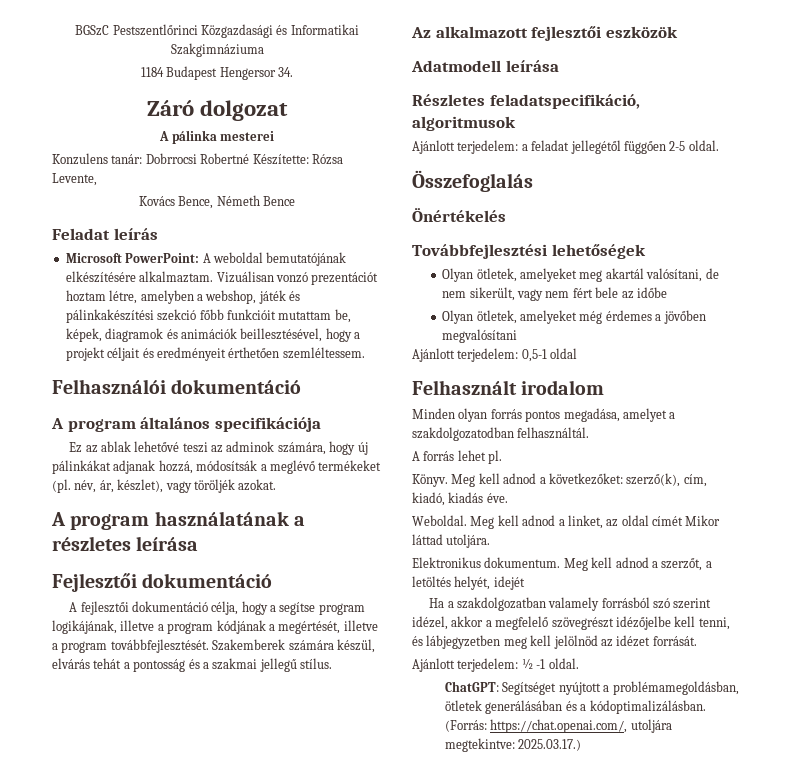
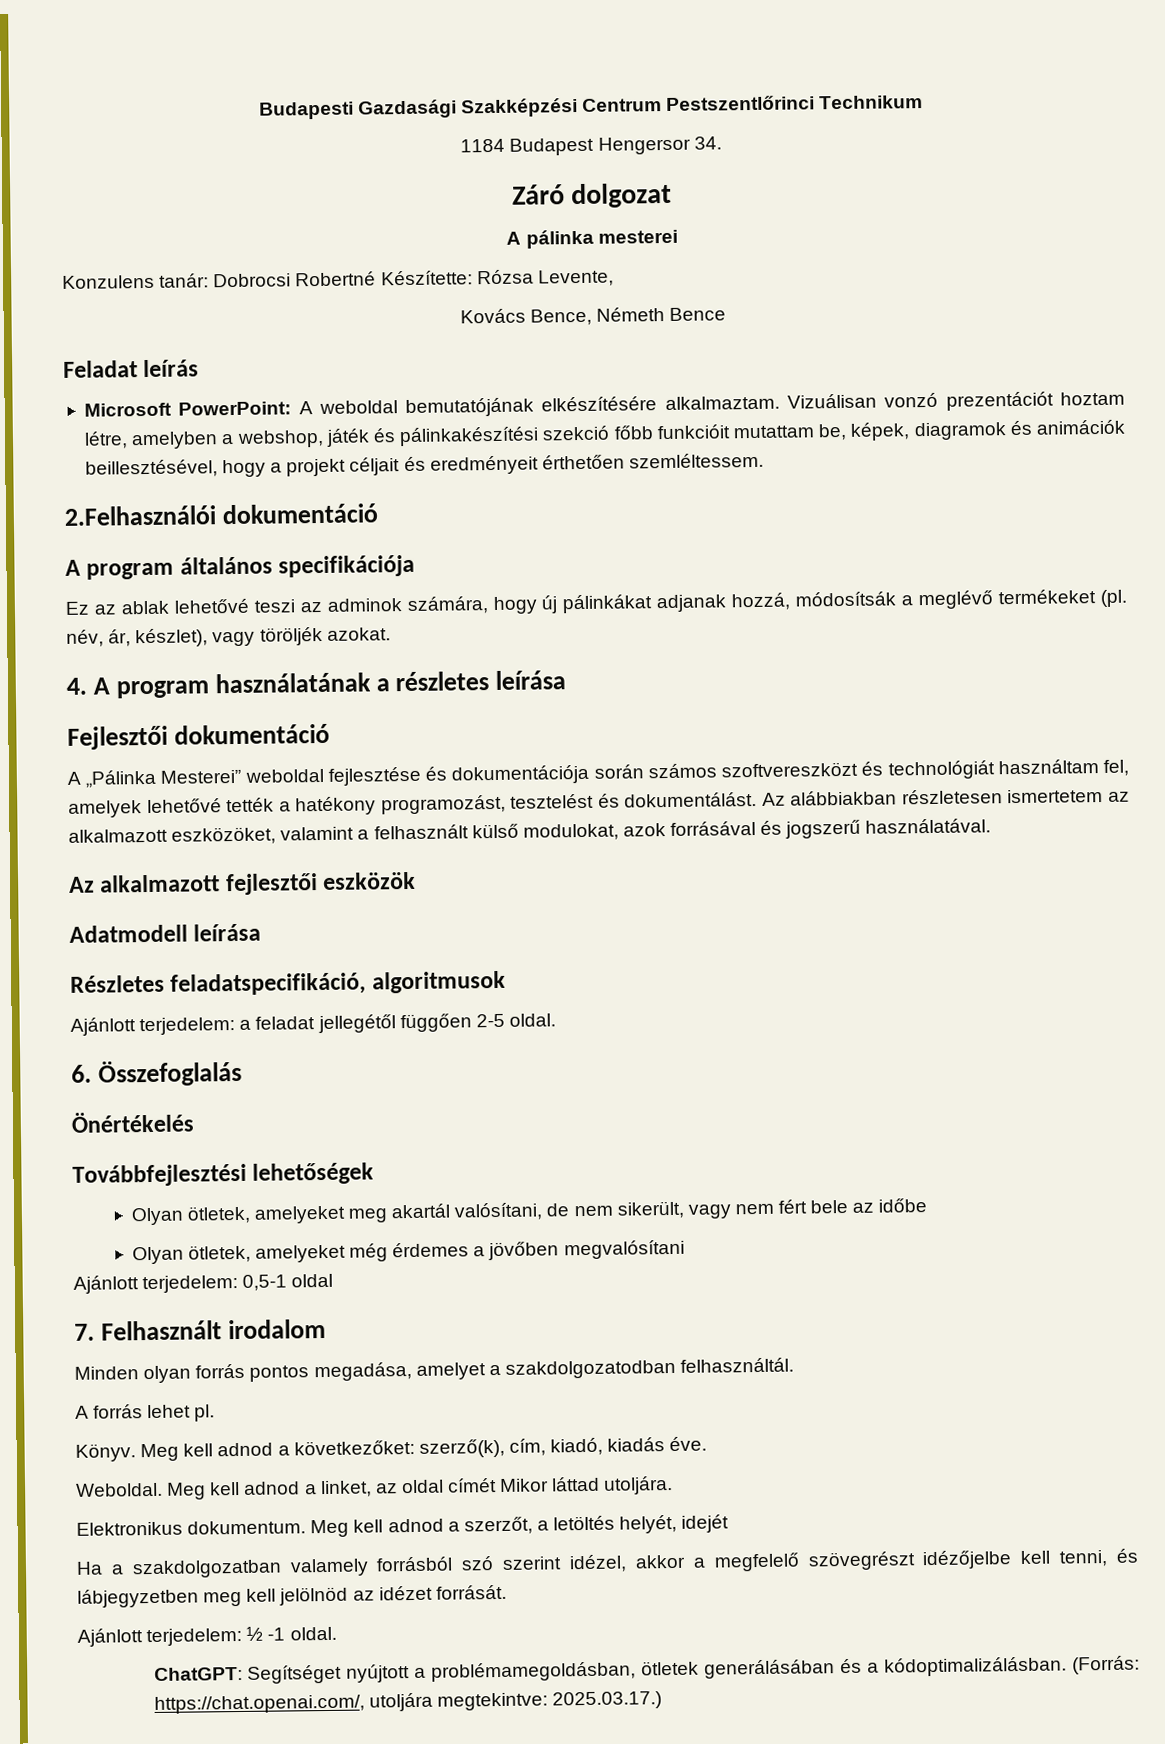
- BGSzC Pestszentlőrinci Közgazdasági és Informatikai Szakgimnáziuma
+ Budapesti Gazdasági Szakképzési Centrum Pestszentlőrinci Technikum
- Konzulens tanár: Dobrrocsi Robertné Készítette: Rózsa Levente,
+ Konzulens tanár: Dobrocsi Robertné Készítette: Rózsa Levente,
- Felhasználói dokumentáció
+ 2.Felhasználói dokumentáció
- A program használatának a részletes leírása
+ 4. A program használatának a részletes leírása
- A fejlesztői dokumentáció célja, hogy a segítse program logikájának, illetve a program kódjának a megértését, illetve a program továbbfejlesztését. Szakemberek számára készül, elvárás tehát a pontosság és a szakmai jellegű stílus.
+ A „Pálinka Mesterei” weboldal fejlesztése és dokumentációja során számos szoftvereszközt és technológiát használtam fel, amelyek lehetővé tették a hatékony programozást, tesztelést és dokumentálást. Az alábbiakban részletesen ismertetem az alkalmazott eszközöket, valamint a felhasznált külső modulokat, azok forrásával és jogszerű használatával.
- Összefoglalás
+ 6. Összefoglalás
- Felhasznált irodalom
+ 7. Felhasznált irodalom

